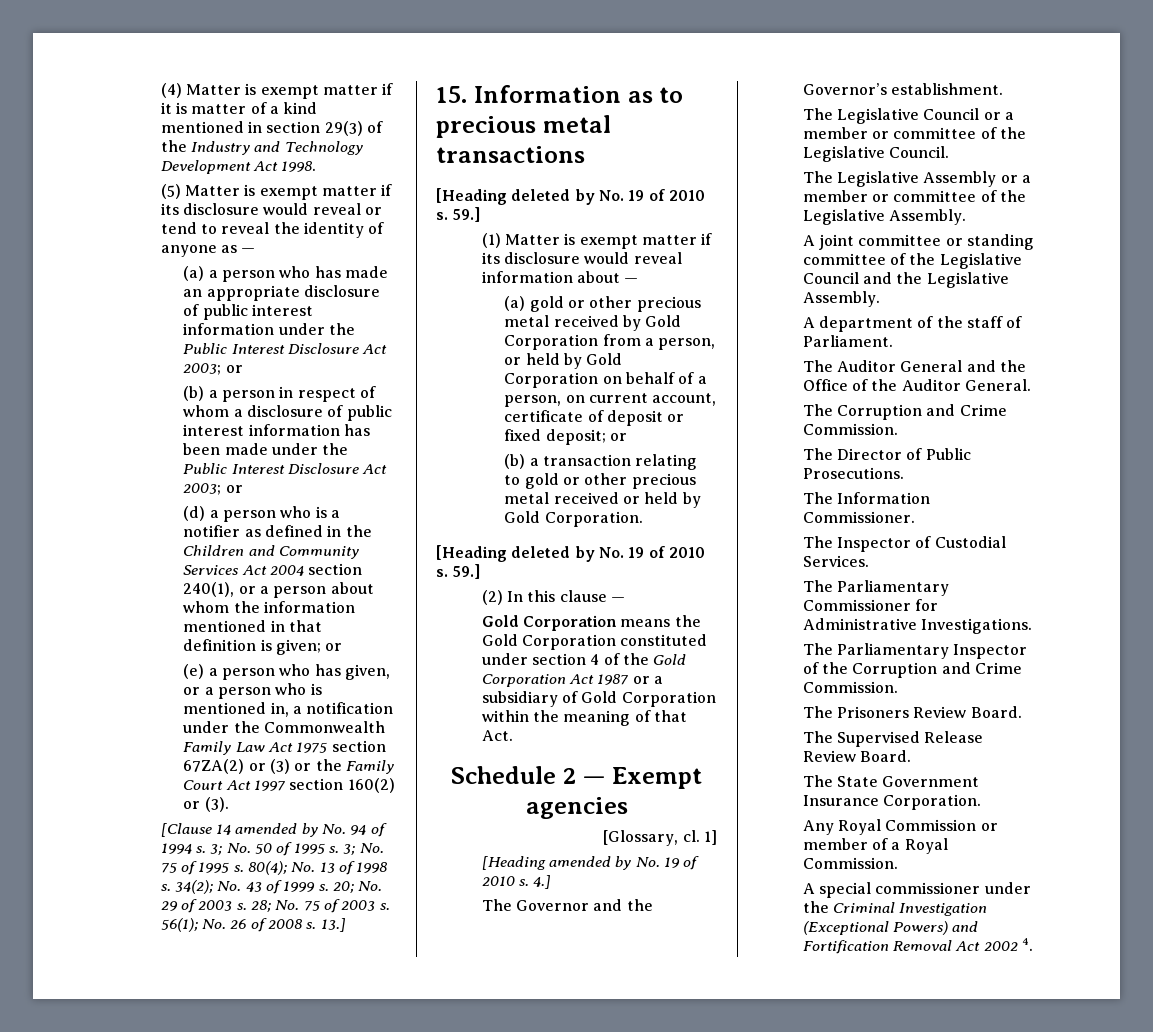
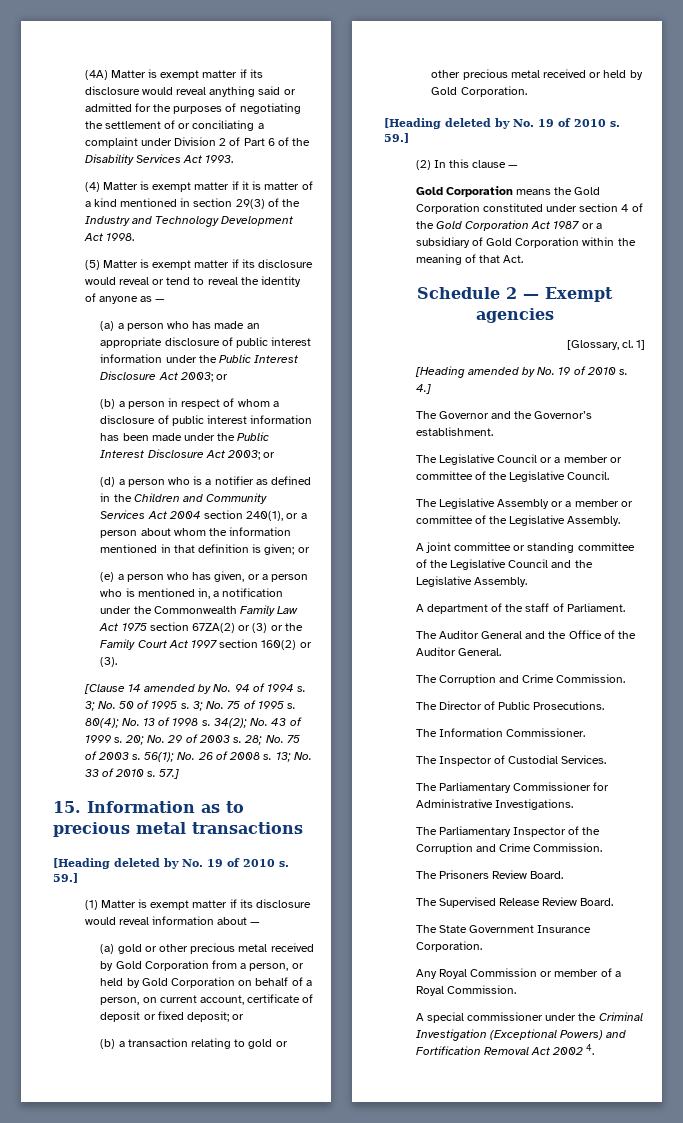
+ (4A) Matter is exempt matter if its disclosure would reveal anything said or admitted for the purposes of negotiating the settlement of or conciliating a complaint under Division 2 of Part 6 of the Disability Services Act 1993.
- 13.]
+ 13; No. 33 of 2010 s. 57.]

